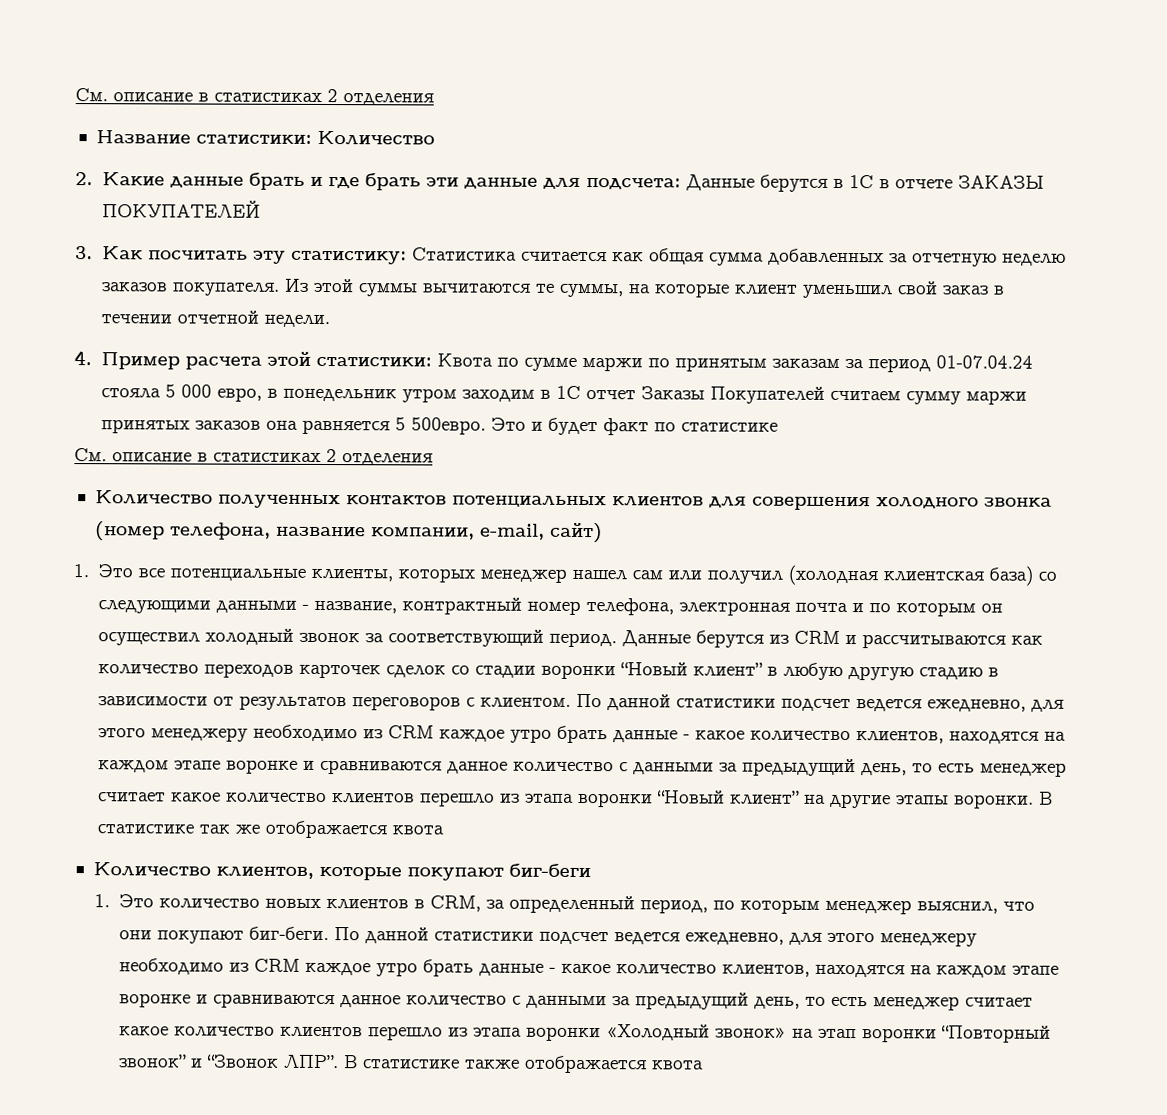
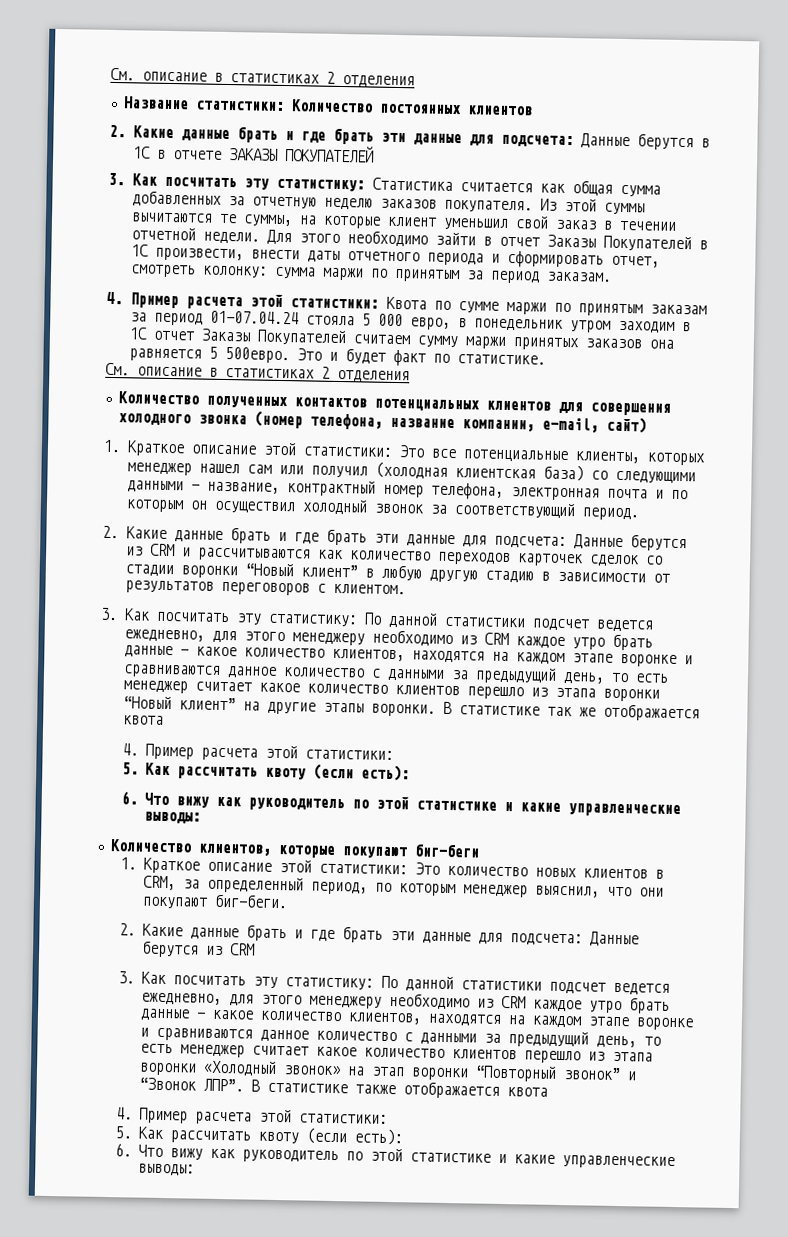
- Название статистики: Количество
+ Название статистики: Количество постоянных клиентов
+ Для этого необходимо зайти в отчет Заказы Покупателей в 1С произвести, внести даты отчетного периода и сформировать отчет, смотреть колонку: сумма маржи по принятым за период заказам.
- Это и будет факт по статистике
+ Это и будет факт по статистике.
- 1. Это все потенциальные клиенты, которых менеджер нашел сам или получил (холодная клиентская база) со следующими данными - название, контрактный номер телефона, электронная почта и по которым он осуществил холодный звонок за соответствующий период.
+ 1. Краткое описание этой статистики: Это все потенциальные клиенты, которых менеджер нашел сам или получил (холодная клиентская база) со следующими данными - название, контрактный номер телефона, электронная почта и по которым он осуществил холодный звонок за соответствующий период.
+ 2. Какие данные брать и где брать эти данные для подсчета:
- Данные берутся из CRM и рассчитываются как количество переходов карточек сделок со стадии воронки “Новый клиент” в любую другую стадию в зависимости от результатов переговоров с клиентом. По данной статистики подсчет ведется ежедневно, для этого менеджеру необходимо из CRM каждое утро брать данные - какое количество клиентов, находятся на каждом этапе воронке и сравниваются данное количество с данными за предыдущий день, то есть менеджер считает какое количество клиентов перешло из этапа воронки “Новый клиент” на другие этапы воронки.
+ Данные берутся из CRM и рассчитываются как количество переходов карточек сделок со стадии воронки “Новый клиент” в любую другую стадию в зависимости от результатов переговоров с клиентом.
+ 3. Как посчитать эту статистику: По данной статистики подсчет ведется ежедневно, для этого менеджеру необходимо из CRM каждое утро брать данные - какое количество клиентов, находятся на каждом этапе воронке и сравниваются данное количество с данными за предыдущий день, то есть менеджер считает какое количество клиентов перешло из этапа воронки “Новый клиент” на другие этапы воронки.
  В статистике так же отображается квота
+ 4. Пример расчета этой статистики:
+ 5. Как рассчитать квоту (если есть):
+ 6. Что вижу как руководитель по этой статистике и какие управленческие выводы:
- 1. Это количество новых клиентов в CRM, за определенный период, по которым менеджер выяснил, что они покупают биг-беги.
+ 1. Краткое описание этой статистики: Это количество новых клиентов в CRM, за определенный период, по которым менеджер выяснил, что они покупают биг-беги.
+ 2. Какие данные брать и где брать эти данные для подсчета: Данные берутся из CRM
+ 3. Как посчитать эту статистику:
  В статистике также отображается квота
+ 4. Пример расчета этой статистики:
+ 5. Как рассчитать квоту (если есть):
+ 6. Что вижу как руководитель по этой статистике и какие управленческие выводы:

